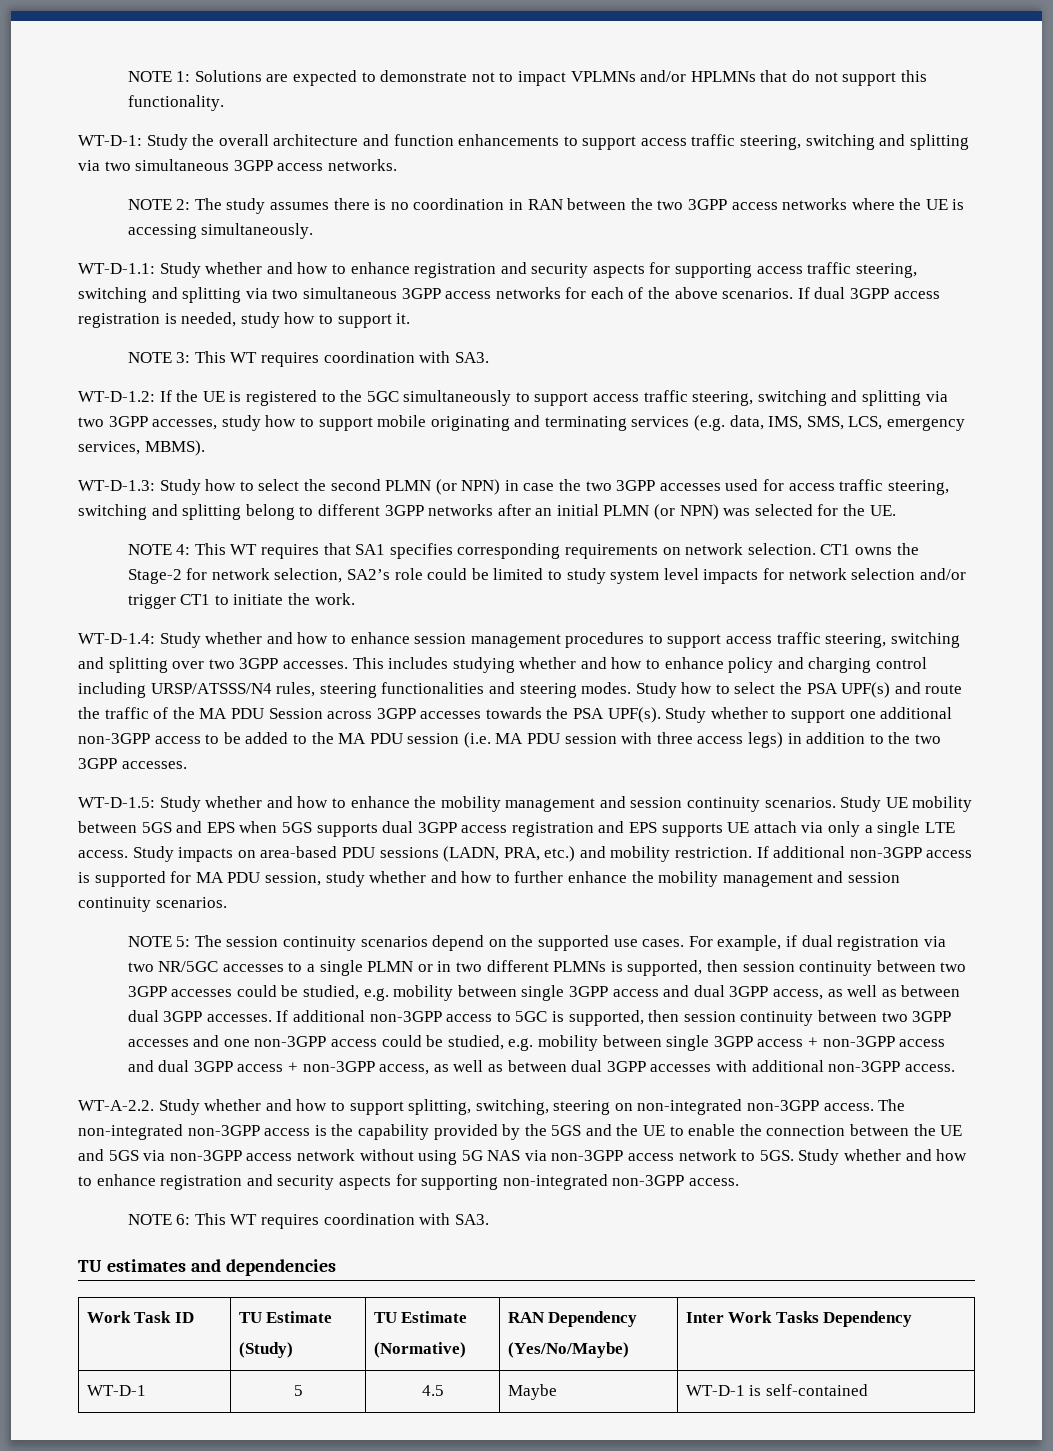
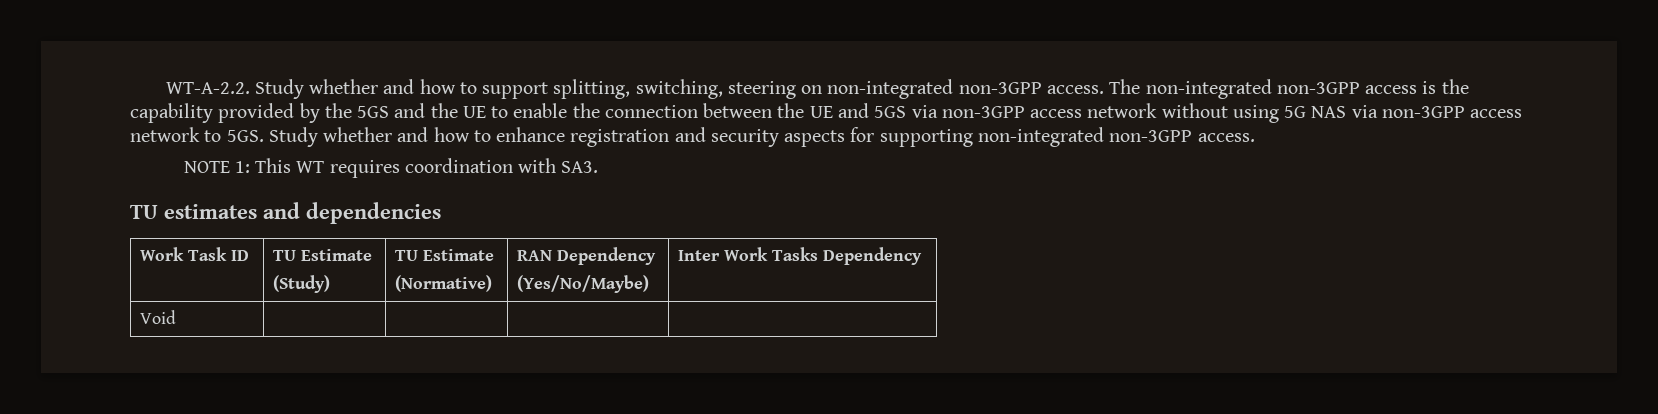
- NOTE 1: Solutions are expected to demonstrate not to impact VPLMNs and/or HPLMNs that do not support this functionality.
- WT-D-1: Study the overall architecture and function enhancements to support access traffic steering, switching and splitting via two simultaneous 3GPP access networks.
- NOTE 2: The study assumes there is no coordination in RAN between the two 3GPP access networks where the UE is accessing simultaneously.
- WT-D-1.1: Study whether and how to enhance registration and security aspects for supporting access traffic steering, switching and splitting via two simultaneous 3GPP access networks for each of the above scenarios. If dual 3GPP access registration is needed, study how to support it.
- NOTE 3: This WT requires coordination with SA3.
- WT-D-1.2: If the UE is registered to the 5GC simultaneously to support access traffic steering, switching and splitting via two 3GPP accesses, study how to support mobile originating and terminating services (e.g. data, IMS, SMS, LCS, emergency services, MBMS).
- WT-D-1.3: Study how to select the second PLMN (or NPN) in case the two 3GPP accesses used for access traffic steering, switching and splitting belong to different 3GPP networks after an initial PLMN (or NPN) was selected for the UE.
- NOTE 4: This WT requires that SA1 specifies corresponding requirements on network selection. CT1 owns the Stage-2 for network selection, SA2’s role could be limited to study system level impacts for network selection and/or trigger CT1 to initiate the work.
- WT-D-1.4: Study whether and how to enhance session management procedures to support access traffic steering, switching and splitting over two 3GPP accesses. This includes studying whether and how to enhance policy and charging control including URSP/ATSSS/N4 rules, steering functionalities and steering modes. Study how to select the PSA UPF(s) and route the traffic of the MA PDU Session across 3GPP accesses towards the PSA UPF(s). Study whether to support one additional non-3GPP access to be added to the MA PDU session (i.e. MA PDU session with three access legs) in addition to the two 3GPP accesses.
- WT-D-1.5: Study whether and how to enhance the mobility management and session continuity scenarios. Study UE mobility between 5GS and EPS when 5GS supports dual 3GPP access registration and EPS supports UE attach via only a single LTE access. Study impacts on area-based PDU sessions (LADN, PRA, etc.) and mobility restriction. If additional non-3GPP access is supported for MA PDU session, study whether and how to further enhance the mobility management and session continuity scenarios.
- NOTE 5: The session continuity scenarios depend on the supported use cases. For example, if dual registration via two NR/5GC accesses to a single PLMN or in two different PLMNs is supported, then session continuity between two 3GPP accesses could be studied, e.g. mobility between single 3GPP access and dual 3GPP access, as well as between dual 3GPP accesses. If additional non-3GPP access to 5GC is supported, then session continuity between two 3GPP accesses and one non-3GPP access could be studied, e.g. mobility between single 3GPP access + non-3GPP access and dual 3GPP access + non-3GPP access, as well as between dual 3GPP accesses with additional non-3GPP access.
- NOTE 6: This WT requires coordination with SA3.
+ NOTE 1: This WT requires coordination with SA3.
- WT-D-1 | 5 | 4.5 | Maybe | WT-D-1 is self-contained
+ Void | | | |

